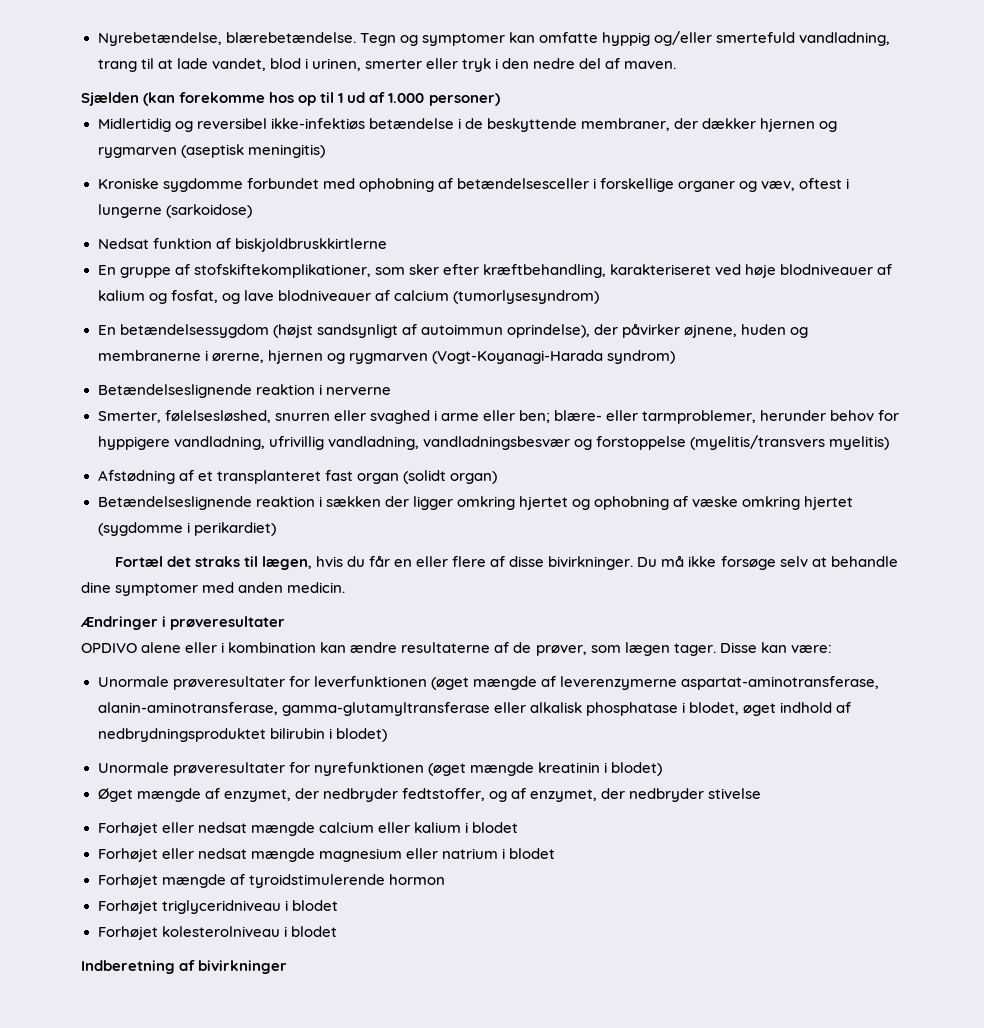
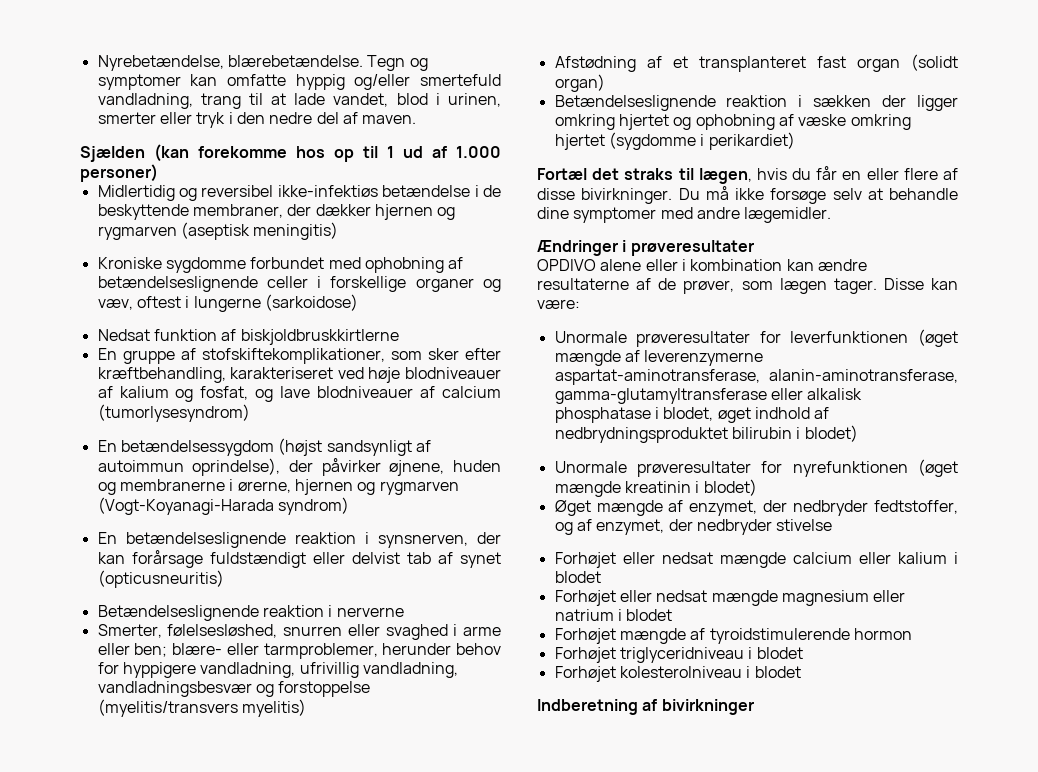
- Kroniske sygdomme forbundet med ophobning af betændelsesceller i forskellige organer og væv, oftest i lungerne (sarkoidose)
+ Kroniske sygdomme forbundet med ophobning af betændelseslignende celler i forskellige organer og væv, oftest i lungerne (sarkoidose)
+ En betændelseslignende reaktion i synsnerven, der kan forårsage fuldstændigt eller delvist tab af synet (opticusneuritis)
- Du må ikke forsøge selv at behandle dine symptomer med anden medicin.
+ Du må ikke forsøge selv at behandle dine symptomer med andre lægemidler.

